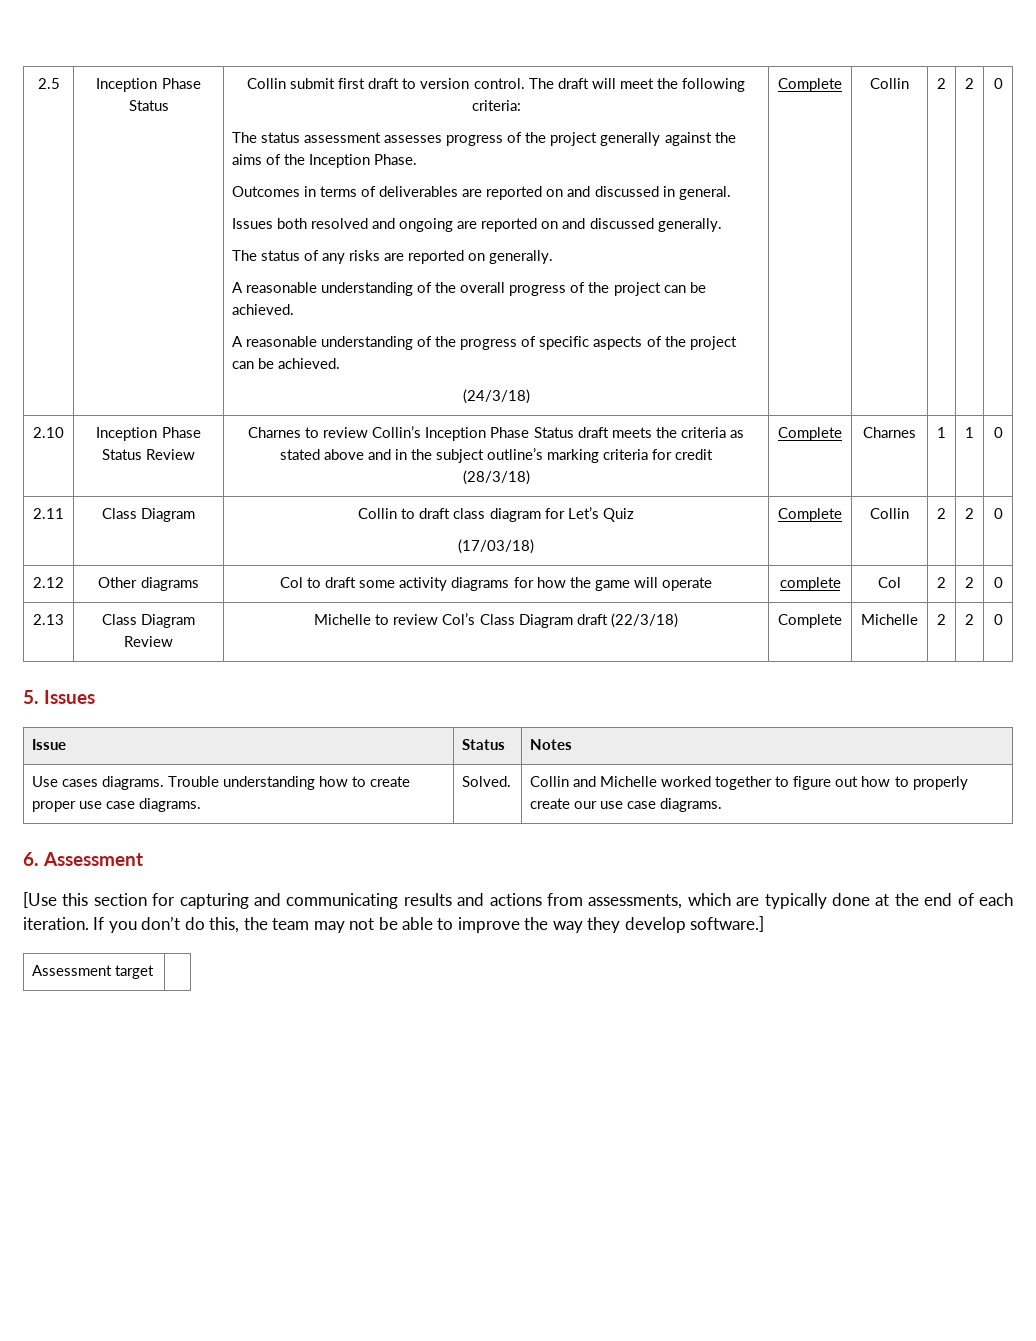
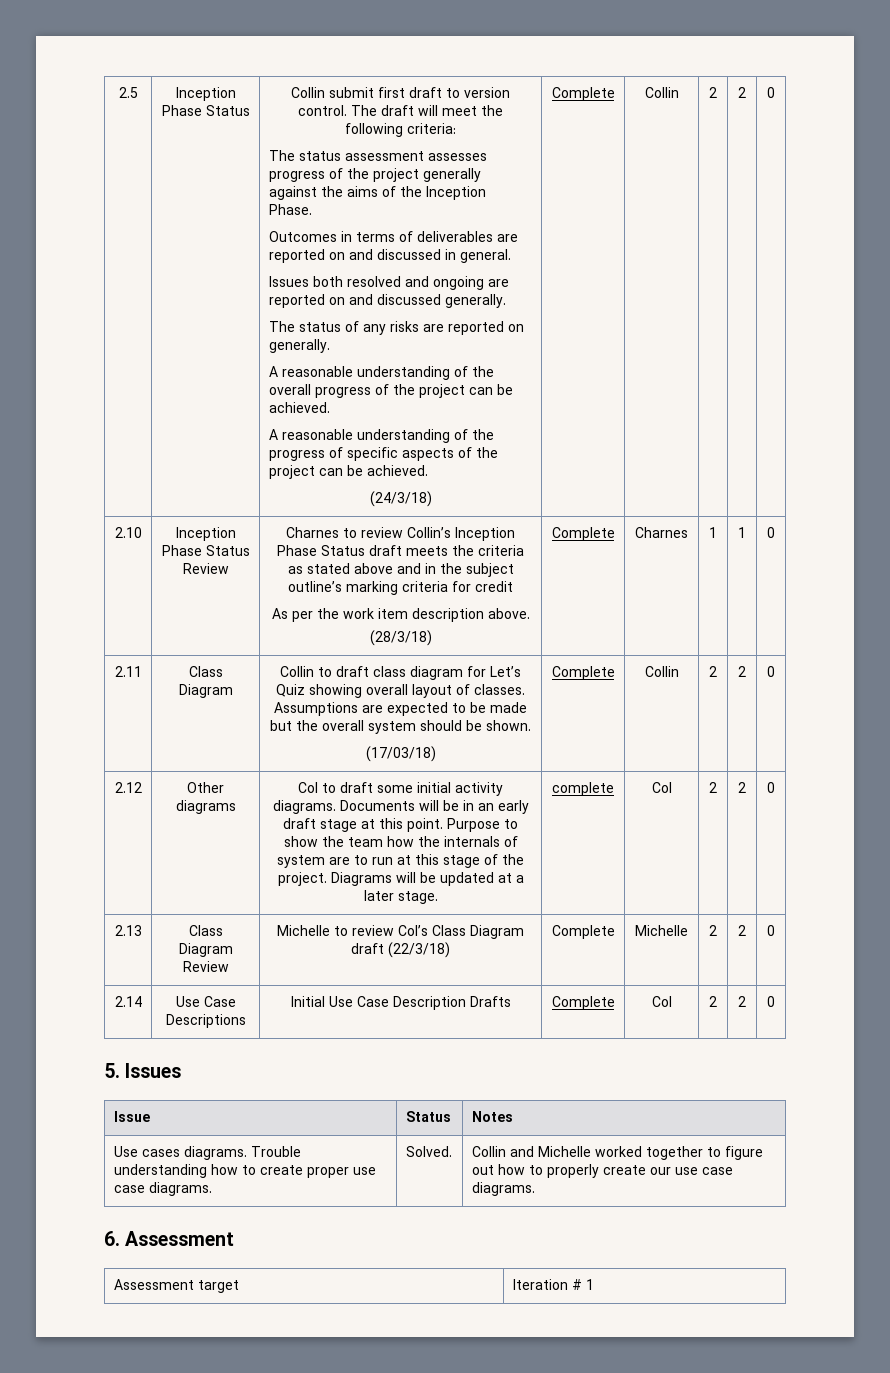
+ As per the work item description above.
- 2.11 | Class Diagram | Collin to draft class diagram for Let’s Quiz
+ 2.11 | Class Diagram | Collin to draft class diagram for Let’s Quiz showing overall layout of classes. Assumptions are expected to be made but the overall system should be shown.
- Col to draft some activity diagrams for how the game will operate
+ Col to draft some initial activity diagrams. Documents will be in an early draft stage at this point. Purpose to show the team how the internals of system are to run at this stage of the project. Diagrams will be updated at a later stage.
+ 2.14 | Use Case Descriptions | Initial Use Case Description Drafts | Complete | Col | 2 | 2 | 0
- [Use this section for capturing and communicating results and actions from assessments, which are typically done at the end of each iteration. If you don’t do this, the team may not be able to improve the way they develop software.]
- Assessment target |
+ Assessment target | Iteration # 1

